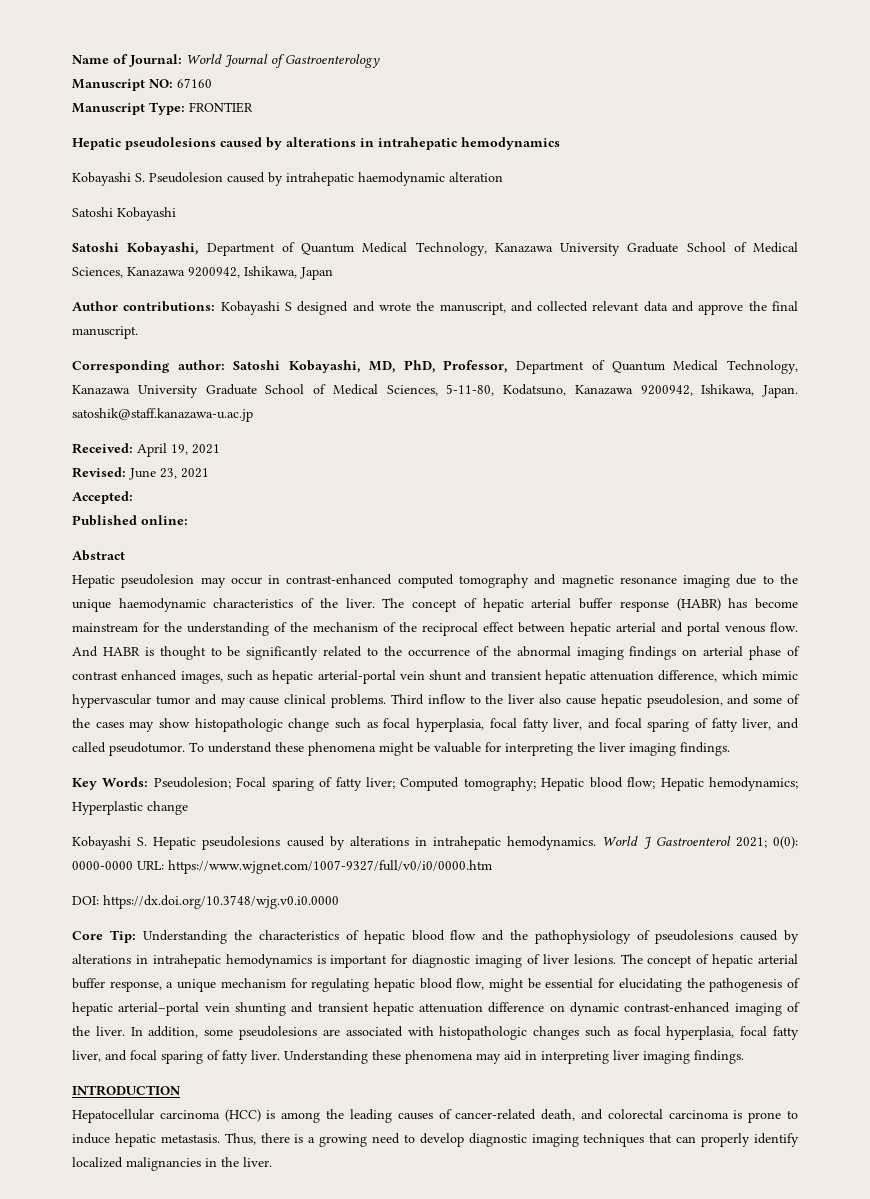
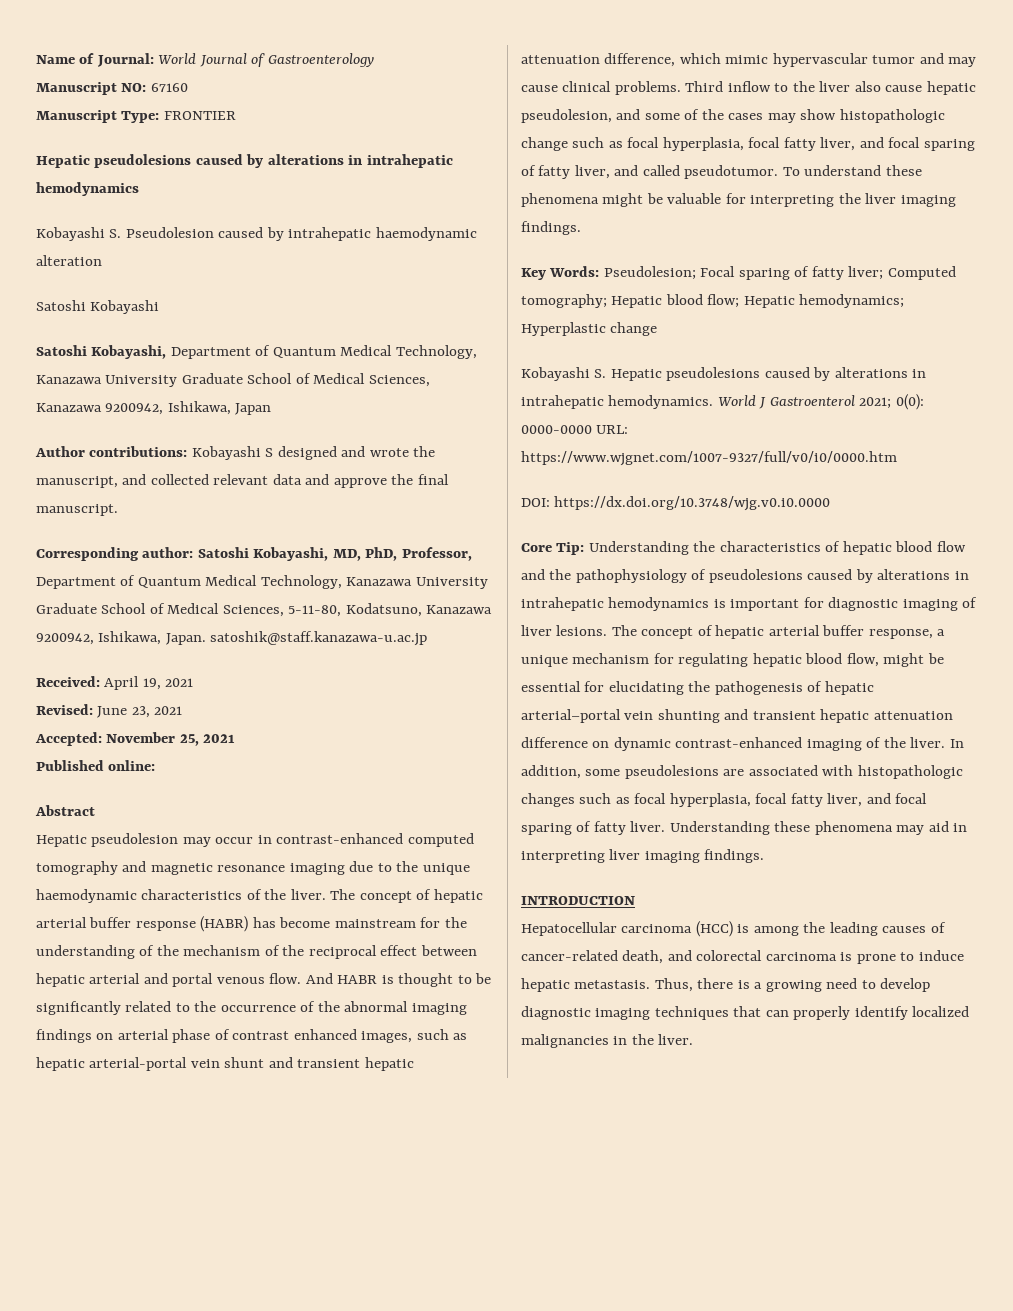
- Accepted:
+ Accepted: November 25, 2021

